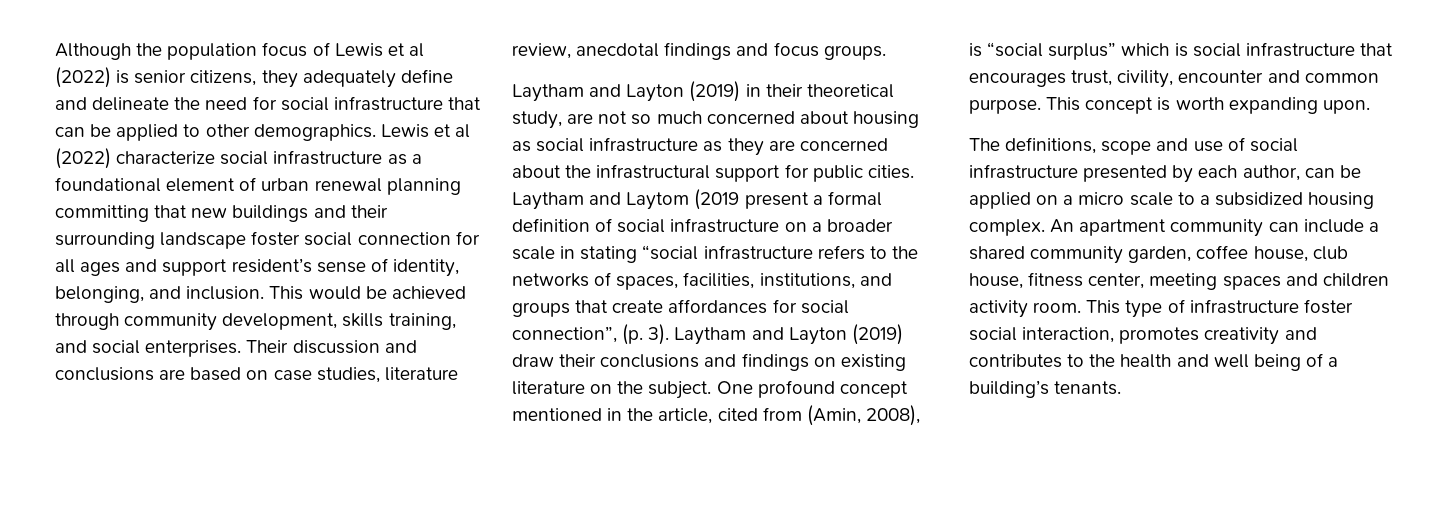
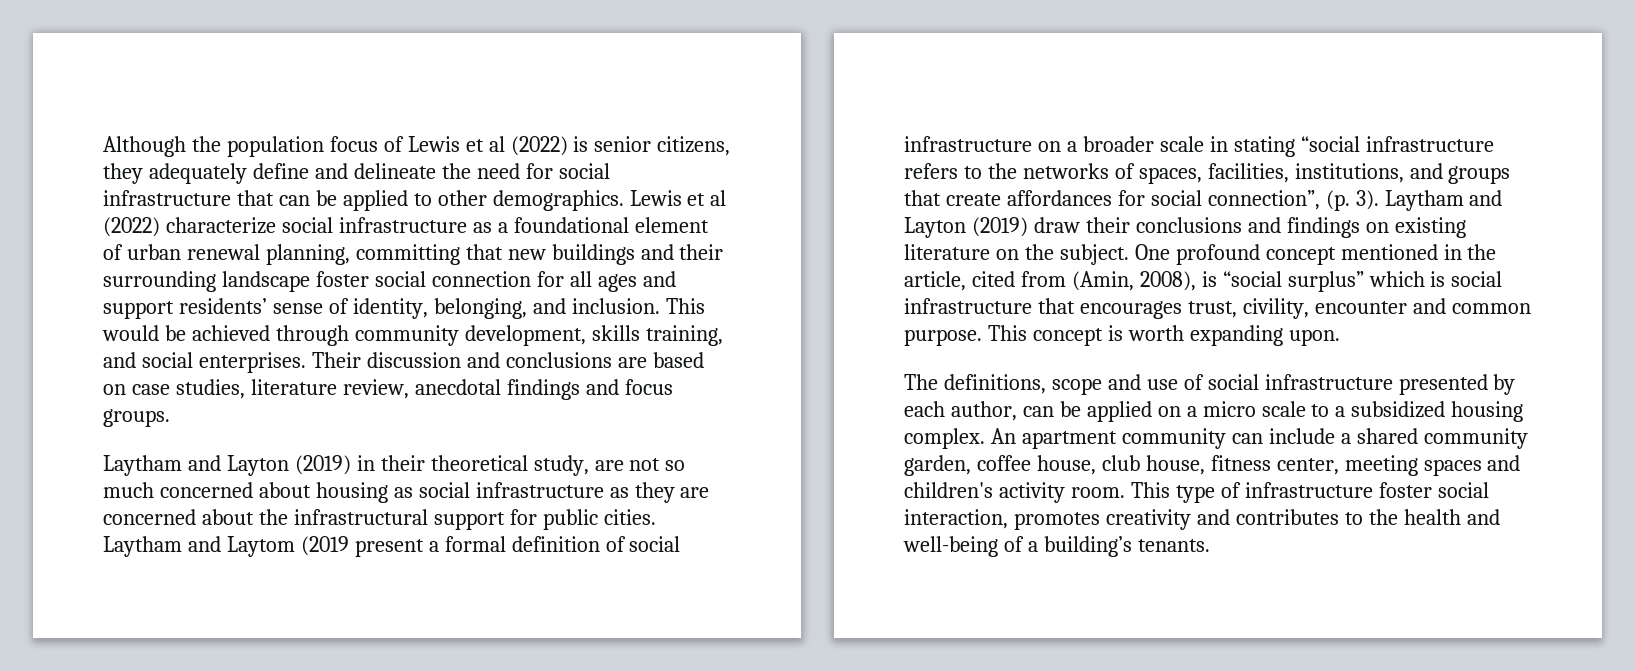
- Lewis et al (2022) characterize social infrastructure as a foundational element of urban renewal planning committing that new buildings and their surrounding landscape foster social connection for all ages and support resident’s sense of identity, belonging, and inclusion.
+ Lewis et al (2022) characterize social infrastructure as a foundational element of urban renewal planning, committing that new buildings and their surrounding landscape foster social connection for all ages and support residents’ sense of identity, belonging, and inclusion.
- An apartment community can include a shared community garden, coffee house, club house, fitness center, meeting spaces and children activity room.
+ An apartment community can include a shared community garden, coffee house, club house, fitness center, meeting spaces and children's activity room.
- This type of infrastructure foster social interaction, promotes creativity and contributes to the health and well being of a building’s tenants.
+ This type of infrastructure foster social interaction, promotes creativity and contributes to the health and well-being of a building’s tenants.

